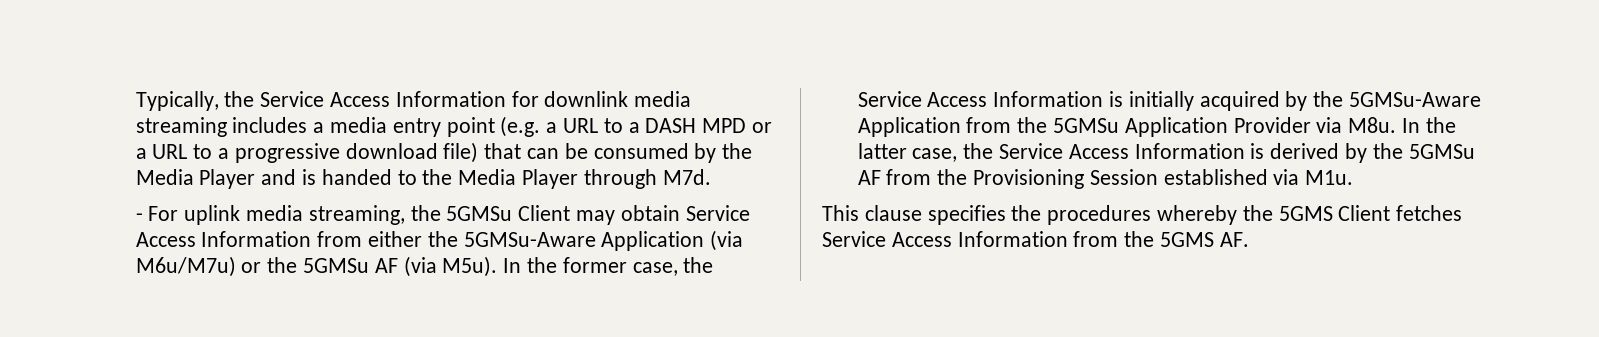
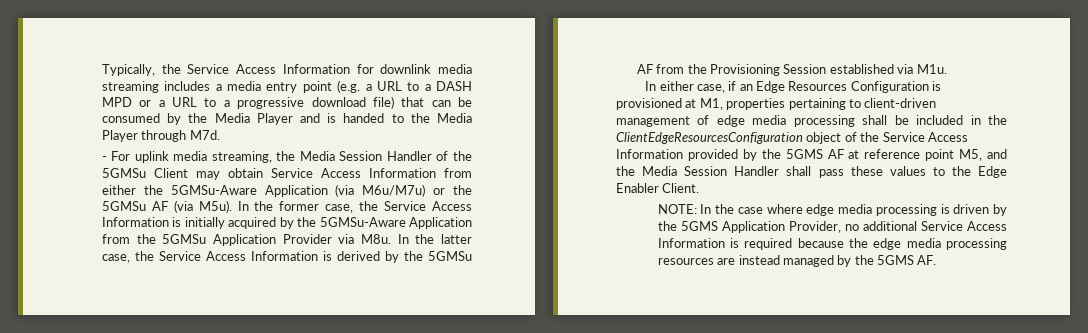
- - For uplink media streaming, the 5GMSu Client may obtain Service Access Information from either the 5GMSu-Aware Application (via M6u/M7u) or the 5GMSu AF (via M5u).
+ - For uplink media streaming, the Media Session Handler of the 5GMSu Client may obtain Service Access Information from either the 5GMSu-Aware Application (via M6u/M7u) or the 5GMSu AF (via M5u).
- This clause specifies the procedures whereby the 5GMS Client fetches Service Access Information from the 5GMS AF.
+ In either case, if an Edge Resources Configuration is provisioned at M1, properties pertaining to client-driven management of edge media processing shall be included in the ClientEdgeResourcesConfiguration object of the Service Access Information provided by the 5GMS AF at reference point M5, and the Media Session Handler shall pass these values to the Edge Enabler Client.
+ NOTE: In the case where edge media processing is driven by the 5GMS Application Provider, no additional Service Access Information is required because the edge media processing resources are instead managed by the 5GMS AF.

